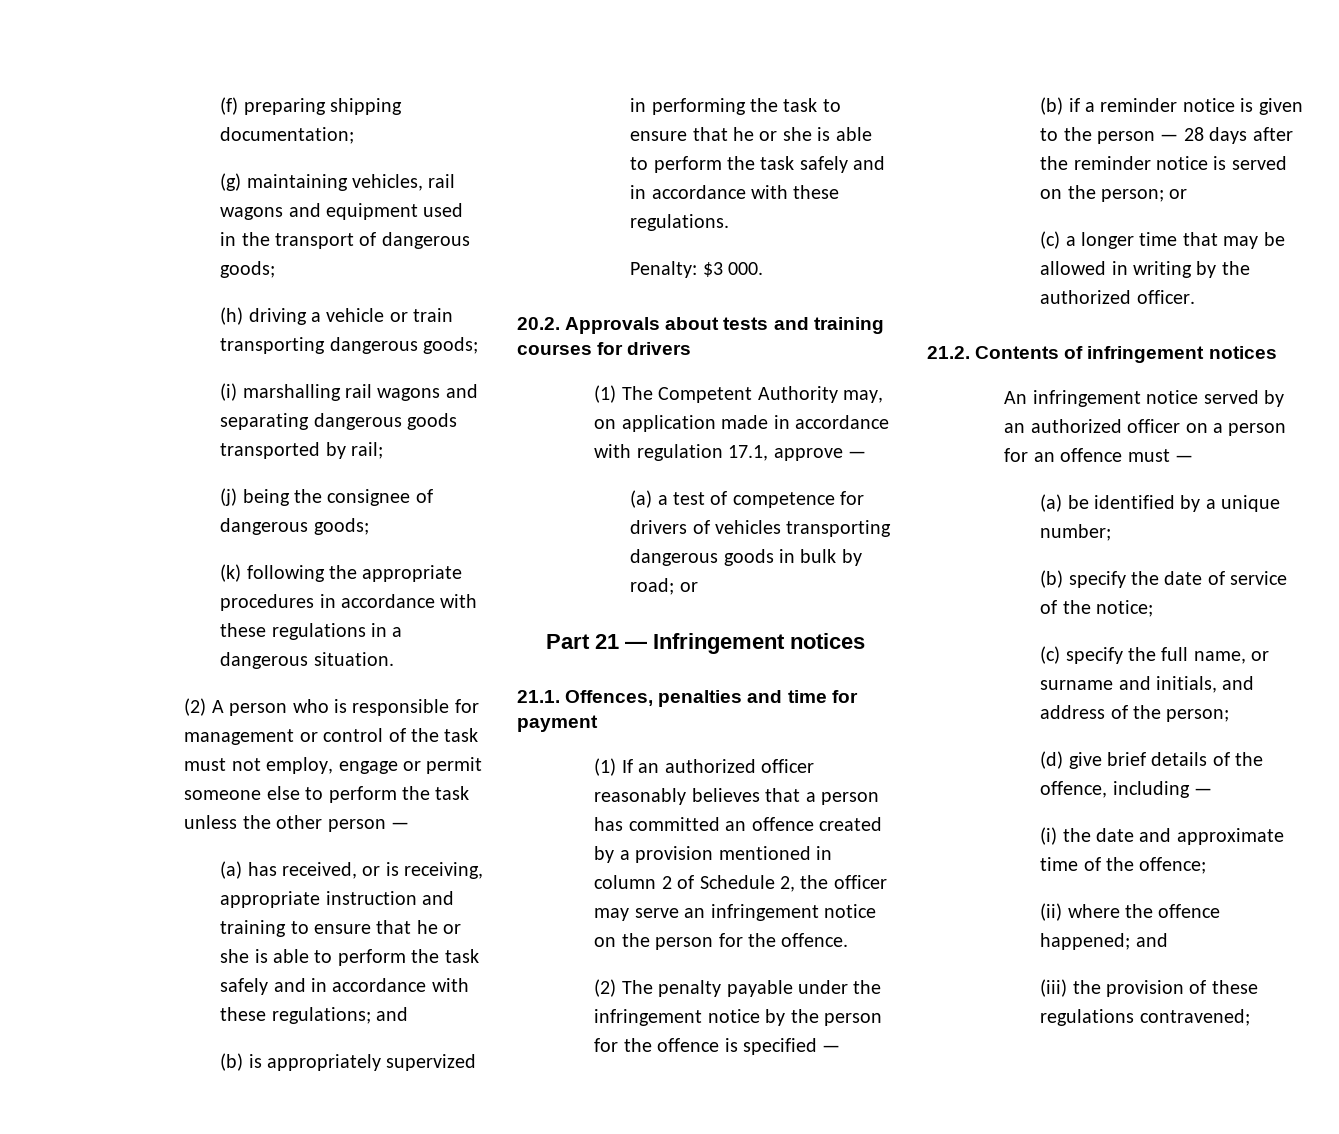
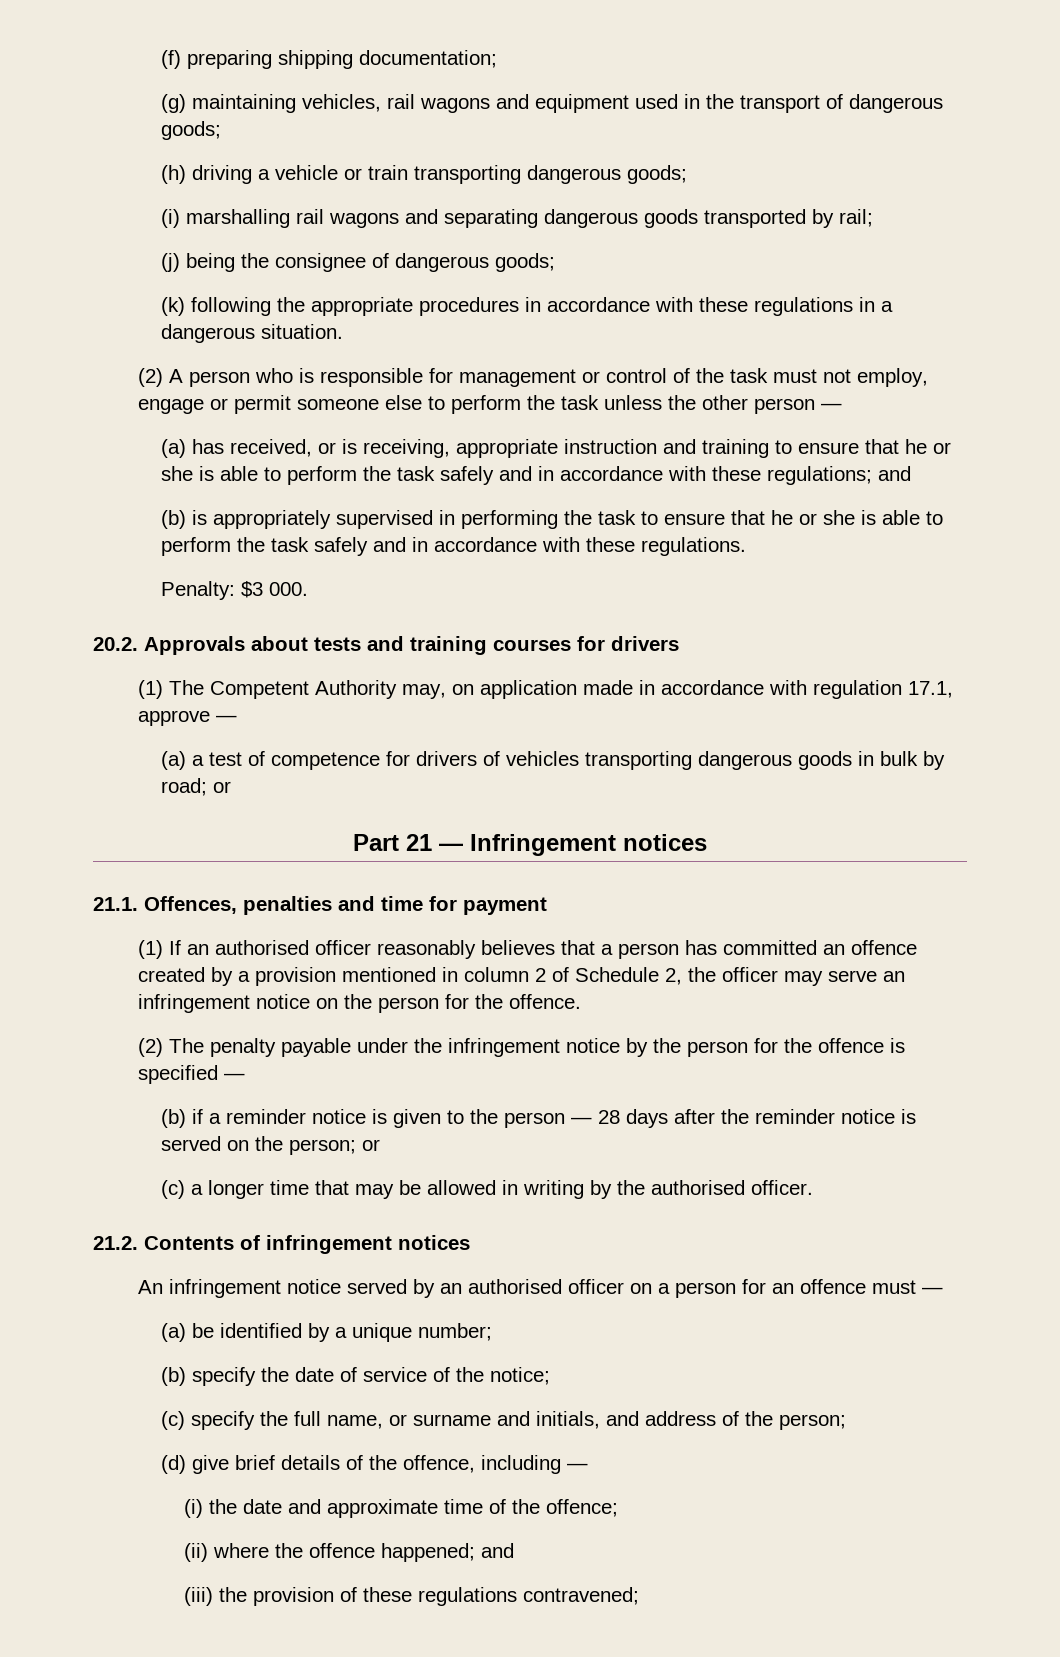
- (b) is appropriately supervized in performing the task to ensure that he or she is able to perform the task safely and in accordance with these regulations.
+ (b) is appropriately supervised in performing the task to ensure that he or she is able to perform the task safely and in accordance with these regulations.
- (1) If an authorized officer reasonably believes that a person has committed an offence created by a provision mentioned in column 2 of Schedule 2, the officer may serve an infringement notice on the person for the offence.
+ (1) If an authorised officer reasonably believes that a person has committed an offence created by a provision mentioned in column 2 of Schedule 2, the officer may serve an infringement notice on the person for the offence.
- (c) a longer time that may be allowed in writing by the authorized officer.
+ (c) a longer time that may be allowed in writing by the authorised officer.
- An infringement notice served by an authorized officer on a person for an offence must —
+ An infringement notice served by an authorised officer on a person for an offence must —

